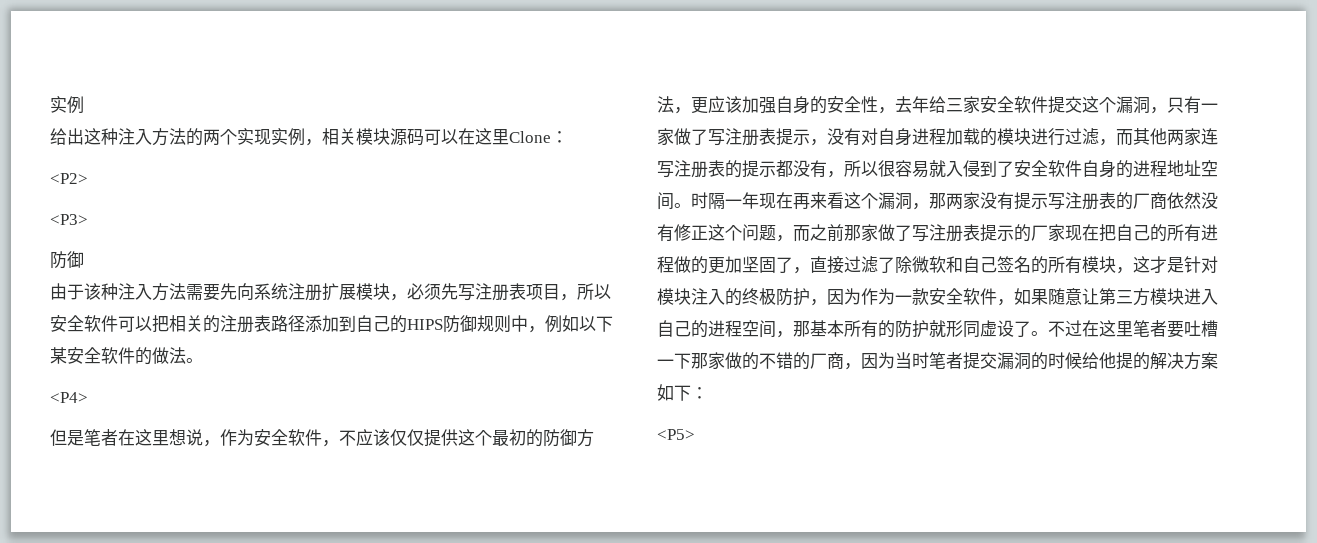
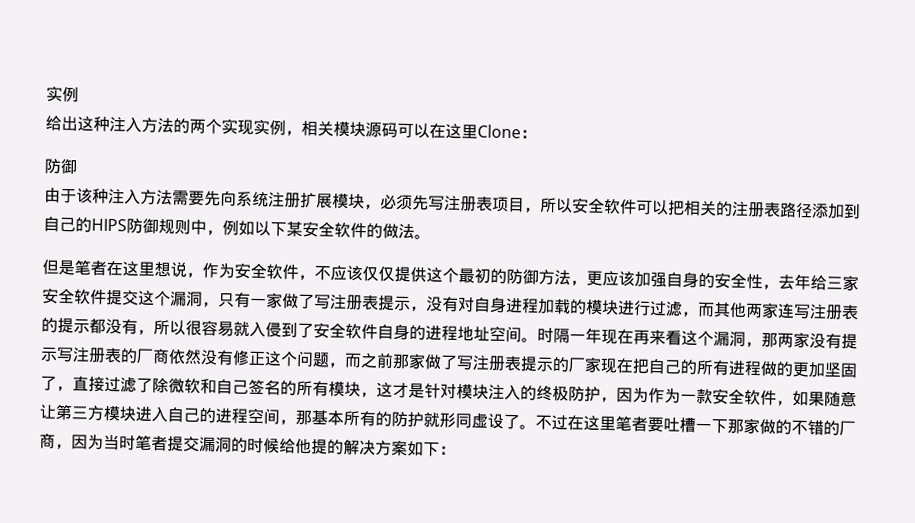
- <P2>
- <P3>
- <P4>
- <P5>

